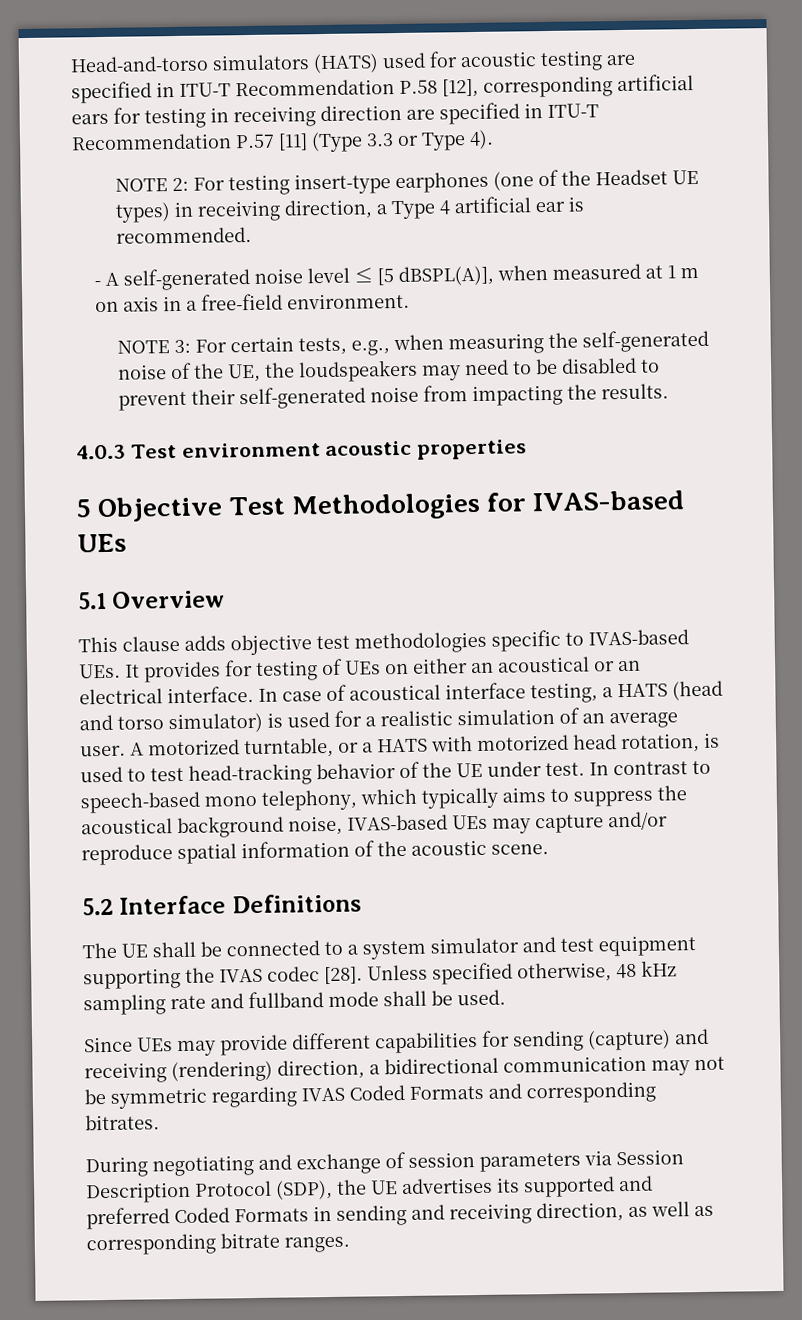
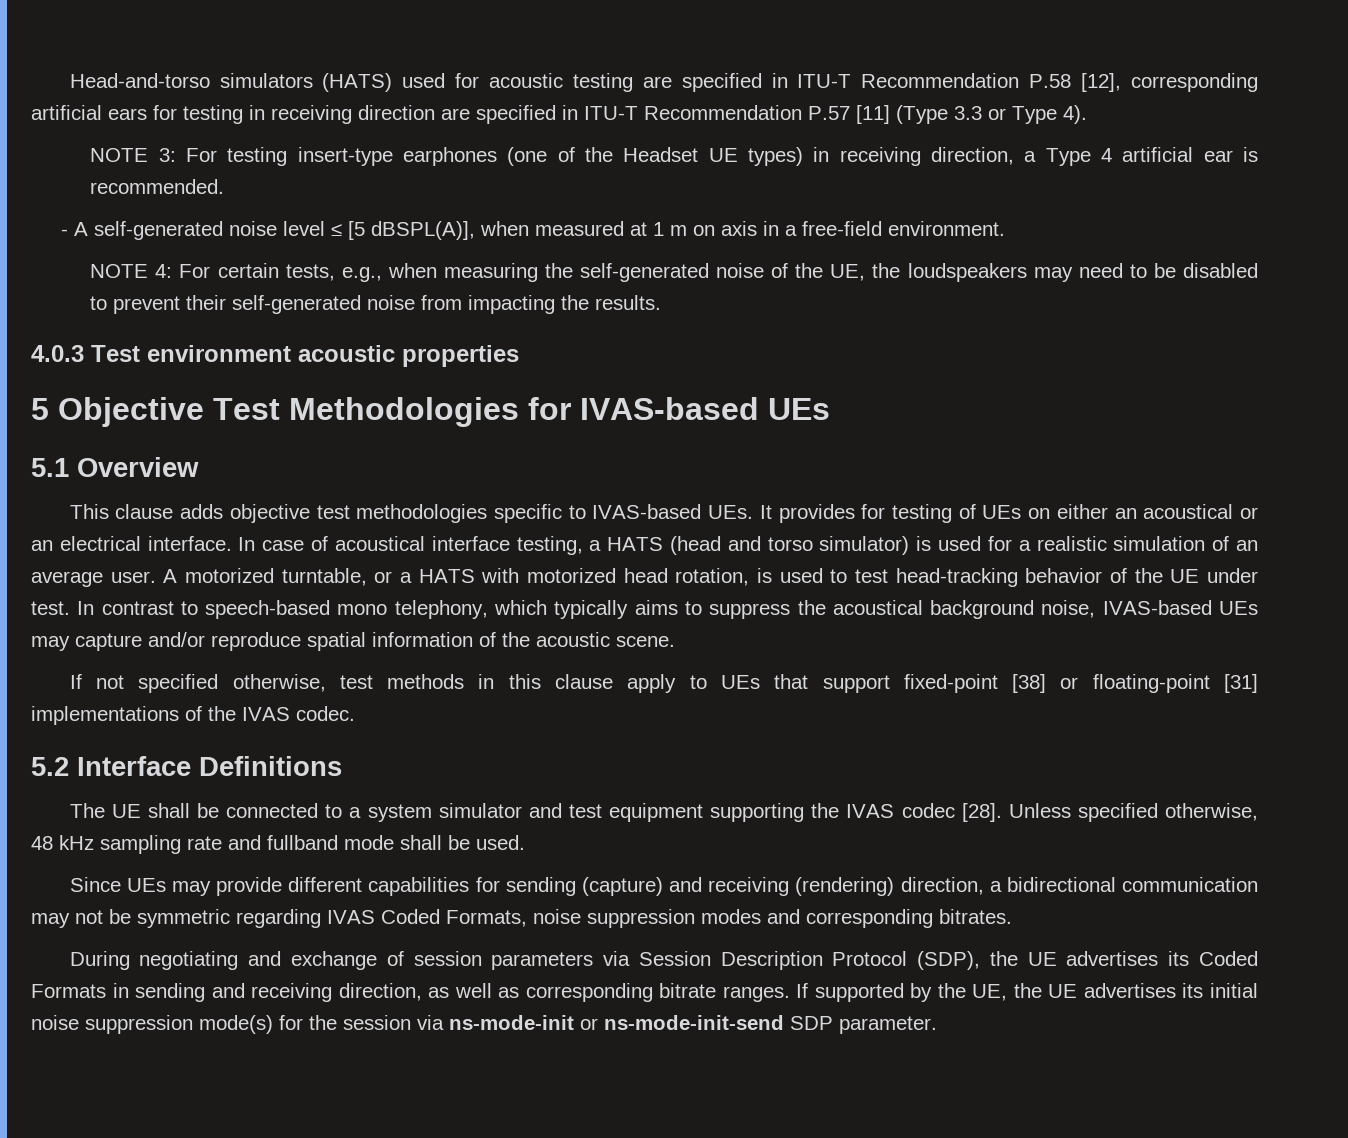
- NOTE 2: For testing insert-type earphones (one of the Headset UE types) in receiving direction, a Type 4 artificial ear is recommended.
+ NOTE 3: For testing insert-type earphones (one of the Headset UE types) in receiving direction, a Type 4 artificial ear is recommended.
- NOTE 3: For certain tests, e.g., when measuring the self-generated noise of the UE, the loudspeakers may need to be disabled to prevent their self-generated noise from impacting the results.
+ NOTE 4: For certain tests, e.g., when measuring the self-generated noise of the UE, the loudspeakers may need to be disabled to prevent their self-generated noise from impacting the results.
+ If not specified otherwise, test methods in this clause apply to UEs that support fixed-point [38] or floating-point [31] implementations of the IVAS codec.
- Since UEs may provide different capabilities for sending (capture) and receiving (rendering) direction, a bidirectional communication may not be symmetric regarding IVAS Coded Formats and corresponding bitrates.
+ Since UEs may provide different capabilities for sending (capture) and receiving (rendering) direction, a bidirectional communication may not be symmetric regarding IVAS Coded Formats, noise suppression modes and corresponding bitrates.
- During negotiating and exchange of session parameters via Session Description Protocol (SDP), the UE advertises its supported and preferred Coded Formats in sending and receiving direction, as well as corresponding bitrate ranges.
+ During negotiating and exchange of session parameters via Session Description Protocol (SDP), the UE advertises its Coded Formats in sending and receiving direction, as well as corresponding bitrate ranges.
+ If supported by the UE, the UE advertises its initial noise suppression mode(s) for the session via ns-mode-init or ns-mode-init-send SDP parameter.

